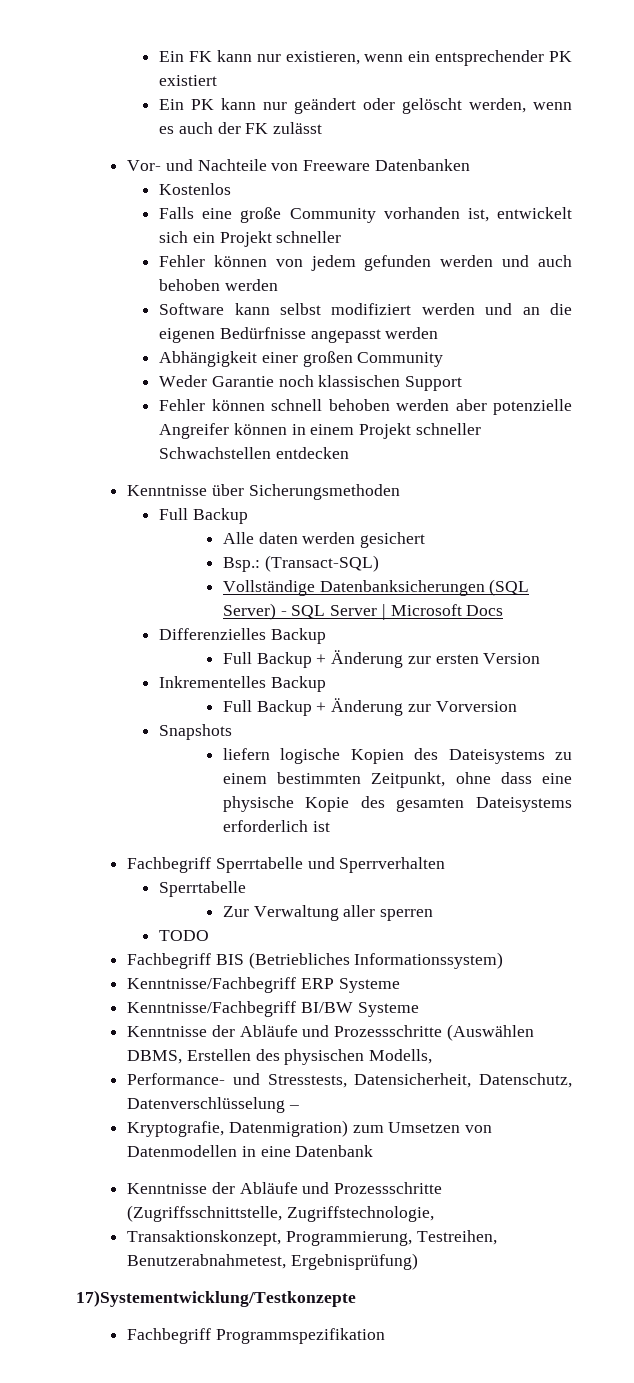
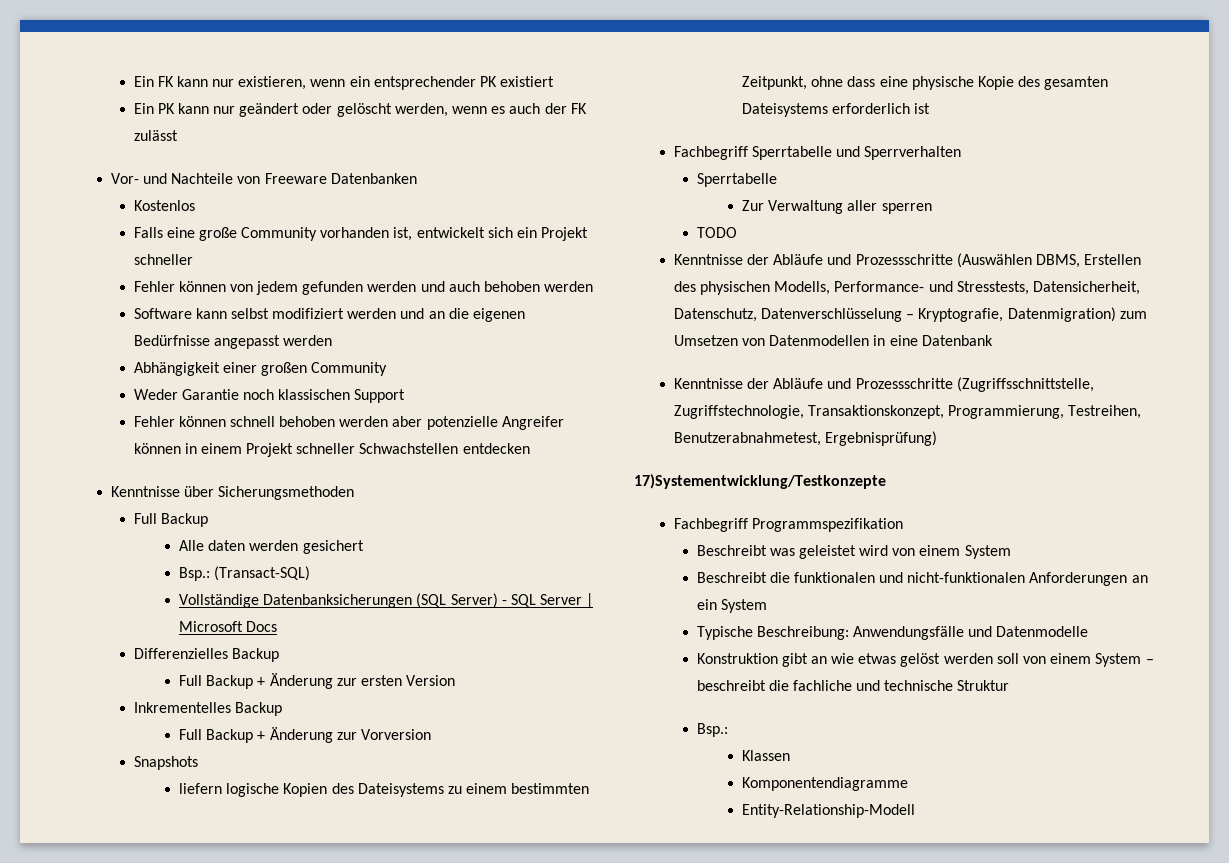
- Fachbegriff BIS (Betriebliches Informationssystem)
- Kenntnisse/Fachbegriff ERP Systeme
- Kenntnisse/Fachbegriff BI/BW Systeme
- Kenntnisse der Abläufe und Prozessschritte (Auswählen DBMS, Erstellen des physischen Modells,
- Performance- und Stresstests, Datensicherheit, Datenschutz, Datenverschlüsselung –
- Kryptografie, Datenmigration) zum Umsetzen von Datenmodellen in eine Datenbank
+ Kenntnisse der Abläufe und Prozessschritte (Auswählen DBMS, Erstellen des physischen Modells, Performance- und Stresstests, Datensicherheit, Datenschutz, Datenverschlüsselung – Kryptografie, Datenmigration) zum Umsetzen von Datenmodellen in eine Datenbank
- Kenntnisse der Abläufe und Prozessschritte (Zugriffsschnittstelle, Zugriffstechnologie,
- Transaktionskonzept, Programmierung, Testreihen, Benutzerabnahmetest, Ergebnisprüfung)
+ Kenntnisse der Abläufe und Prozessschritte (Zugriffsschnittstelle, Zugriffstechnologie, Transaktionskonzept, Programmierung, Testreihen, Benutzerabnahmetest, Ergebnisprüfung)
+ Beschreibt was geleistet wird von einem System
+ Beschreibt die funktionalen und nicht-funktionalen Anforderungen an ein System
+ Typische Beschreibung: Anwendungsfälle und Datenmodelle
+ Konstruktion gibt an wie etwas gelöst werden soll von einem System – beschreibt die fachliche und technische Struktur
+ Bsp.:
+ Klassen
+ Komponentendiagramme
+ Entity-Relationship-Modell

